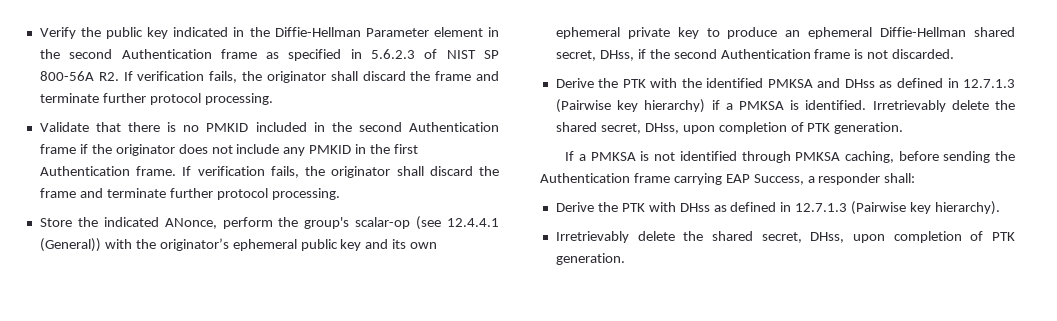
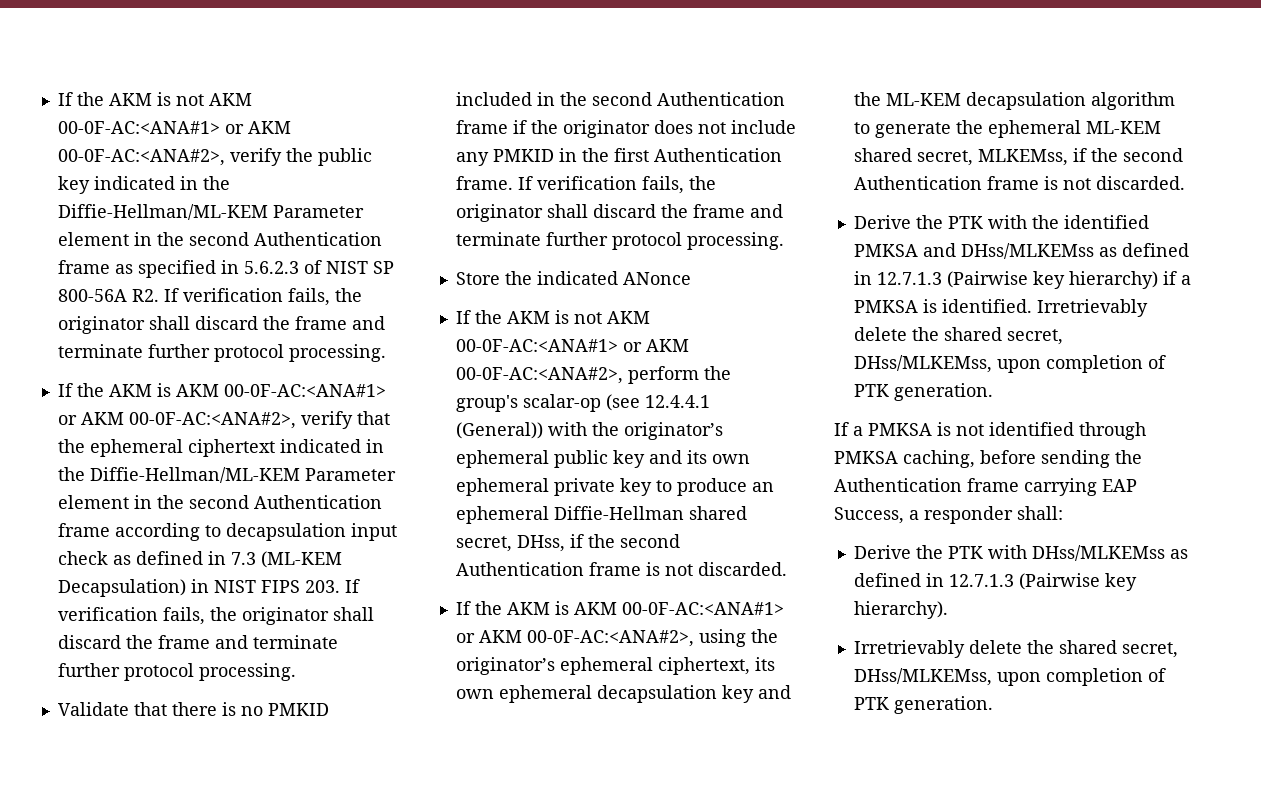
- Verify the public key indicated in the Diffie-Hellman Parameter element in the second Authentication frame as specified in 5.6.2.3 of NIST SP 800-56A R2. If verification fails, the originator shall discard the frame and terminate further protocol processing.
+ If the AKM is not AKM 00-0F-AC:<ANA#1> or AKM 00-0F-AC:<ANA#2>, verify the public key indicated in the Diffie-Hellman/ML-KEM Parameter element in the second Authentication frame as specified in 5.6.2.3 of NIST SP 800-56A R2. If verification fails, the originator shall discard the frame and terminate further protocol processing.
+ If the AKM is AKM 00-0F-AC:<ANA#1> or AKM 00-0F-AC:<ANA#2>, verify that the ephemeral ciphertext indicated in the Diffie-Hellman/ML-KEM Parameter element in the second Authentication frame according to decapsulation input check as defined in 7.3 (ML-KEM Decapsulation) in NIST FIPS 203. If verification fails, the originator shall discard the frame and terminate further protocol processing.
- Store the indicated ANonce, perform the group's scalar-op (see 12.4.4.1 (General)) with the originator’s ephemeral public key and its own ephemeral private key to produce an ephemeral Diffie-Hellman shared secret, DHss, if the second Authentication frame is not discarded.
+ Store the indicated ANonce
+ If the AKM is not AKM 00-0F-AC:<ANA#1> or AKM 00-0F-AC:<ANA#2>, perform the group's scalar-op (see 12.4.4.1 (General)) with the originator’s ephemeral public key and its own ephemeral private key to produce an ephemeral Diffie-Hellman shared secret, DHss, if the second Authentication frame is not discarded.
+ If the AKM is AKM 00-0F-AC:<ANA#1> or AKM 00-0F-AC:<ANA#2>, using the originator’s ephemeral ciphertext, its own ephemeral decapsulation key and the ML-KEM decapsulation algorithm to generate the ephemeral ML-KEM shared secret, MLKEMss, if the second Authentication frame is not discarded.
- Derive the PTK with the identified PMKSA and DHss as defined in 12.7.1.3 (Pairwise key hierarchy) if a PMKSA is identified. Irretrievably delete the shared secret, DHss, upon completion of PTK generation.
+ Derive the PTK with the identified PMKSA and DHss/MLKEMss as defined in 12.7.1.3 (Pairwise key hierarchy) if a PMKSA is identified. Irretrievably delete the shared secret, DHss/MLKEMss, upon completion of PTK generation.
- Derive the PTK with DHss as defined in 12.7.1.3 (Pairwise key hierarchy).
- Irretrievably delete the shared secret, DHss, upon completion of PTK generation.
+ Derive the PTK with DHss/MLKEMss as defined in 12.7.1.3 (Pairwise key hierarchy).
+ Irretrievably delete the shared secret, DHss/MLKEMss, upon completion of PTK generation.

